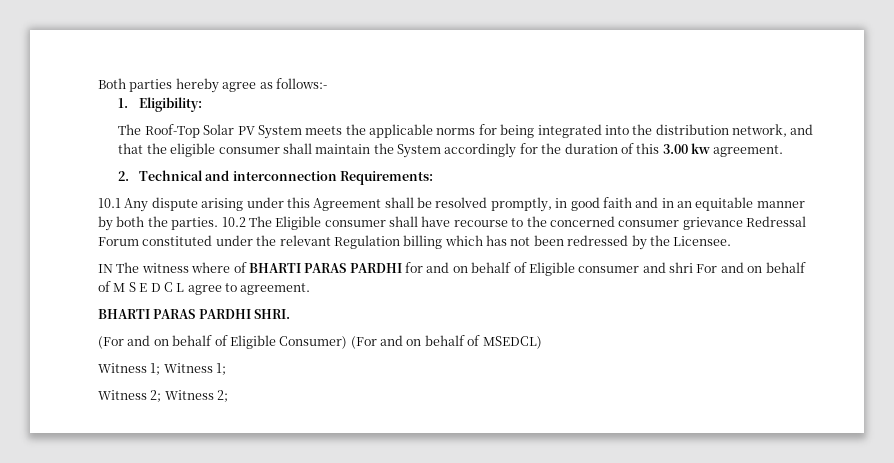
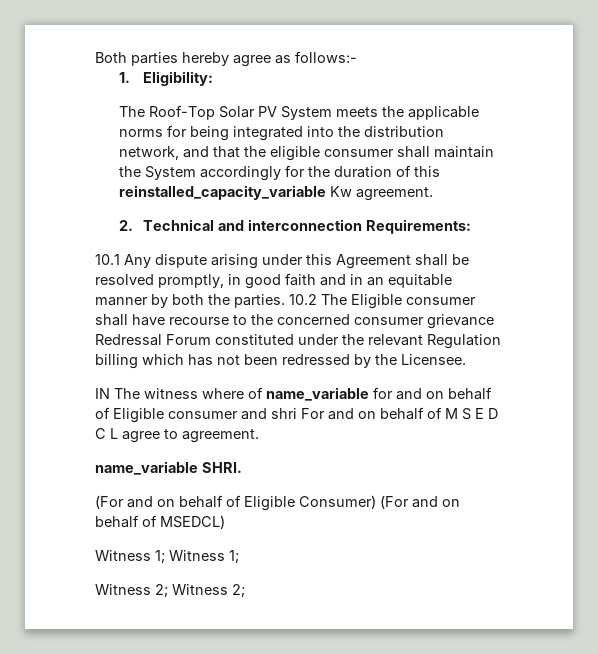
- The Roof-Top Solar PV System meets the applicable norms for being integrated into the distribution network, and that the eligible consumer shall maintain the System accordingly for the duration of this 3.00 kw agreement.
+ The Roof-Top Solar PV System meets the applicable norms for being integrated into the distribution network, and that the eligible consumer shall maintain the System accordingly for the duration of this reinstalled_capacity_variable Kw agreement.
- IN The witness where of BHARTI PARAS PARDHI for and on behalf of Eligible consumer and shri For and on behalf of M S E D C L agree to agreement.
+ IN The witness where of name_variable for and on behalf of Eligible consumer and shri For and on behalf of M S E D C L agree to agreement.
- BHARTI PARAS PARDHI SHRI.
+ name_variable SHRI.

